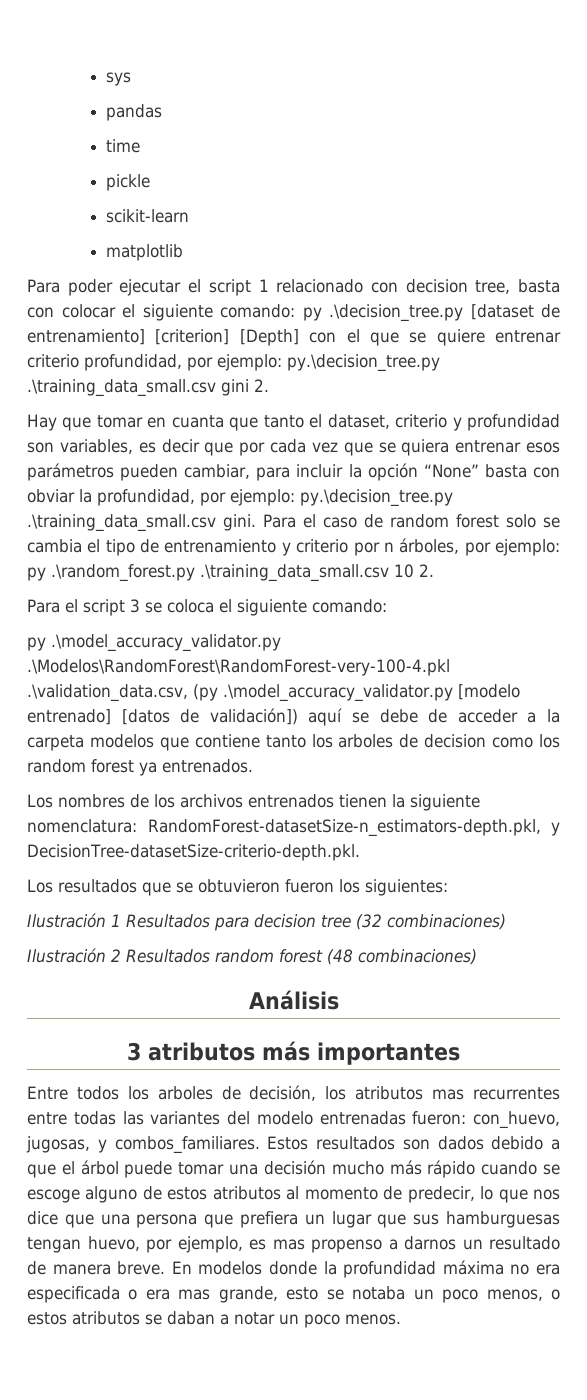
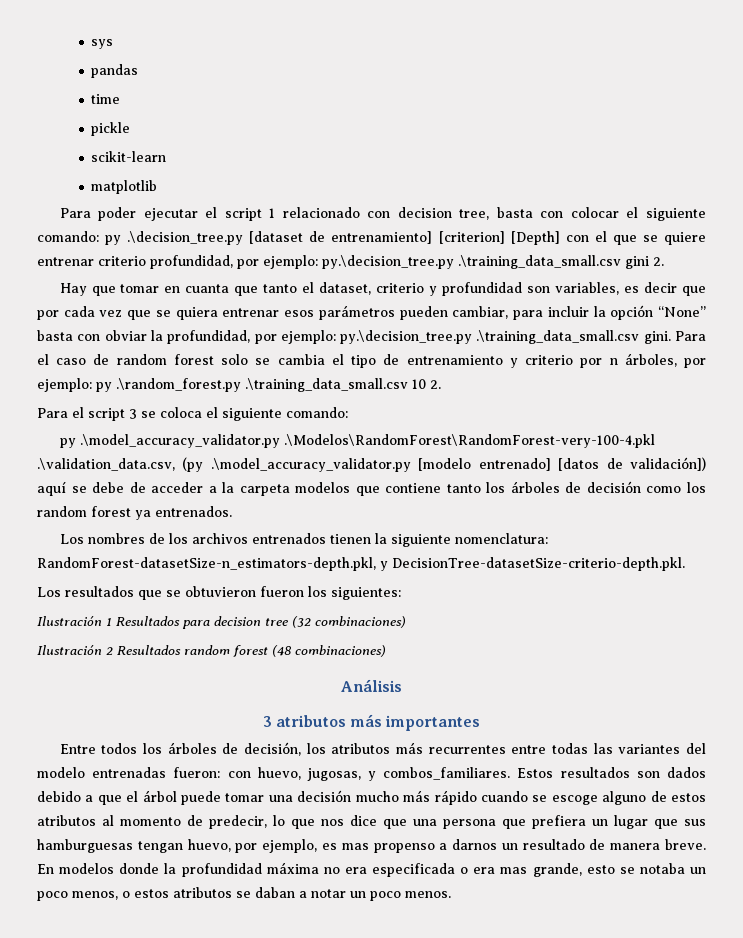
- py .\model_accuracy_validator.py .\Modelos\RandomForest\RandomForest-very-100-4.pkl .\validation_data.csv, (py .\model_accuracy_validator.py [modelo entrenado] [datos de validación]) aquí se debe de acceder a la carpeta modelos que contiene tanto los arboles de decision como los random forest ya entrenados.
+ py .\model_accuracy_validator.py .\Modelos\RandomForest\RandomForest-very-100-4.pkl .\validation_data.csv, (py .\model_accuracy_validator.py [modelo entrenado] [datos de validación]) aquí se debe de acceder a la carpeta modelos que contiene tanto los árboles de decisión como los random forest ya entrenados.
- Entre todos los arboles de decisión, los atributos mas recurrentes entre todas las variantes del modelo entrenadas fueron: con_huevo, jugosas, y combos_familiares.
+ Entre todos los árboles de decisión, los atributos más recurrentes entre todas las variantes del modelo entrenadas fueron: con huevo, jugosas, y combos_familiares.

